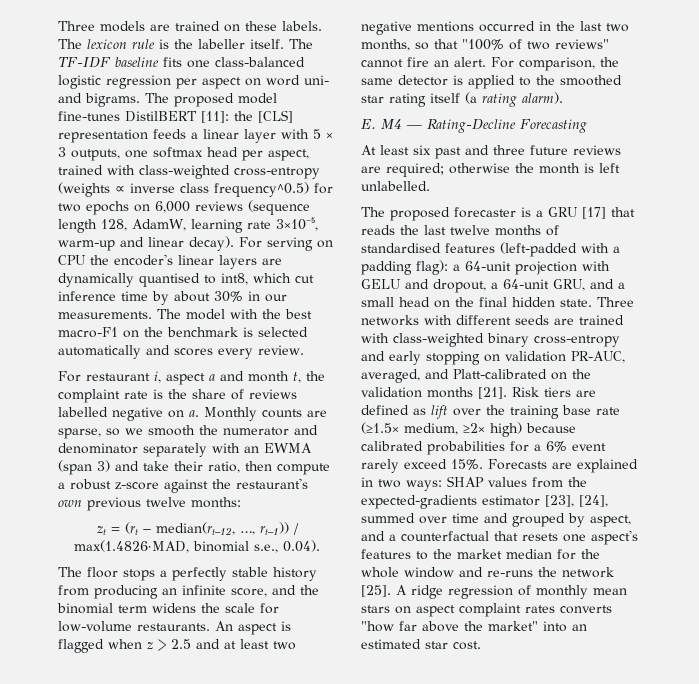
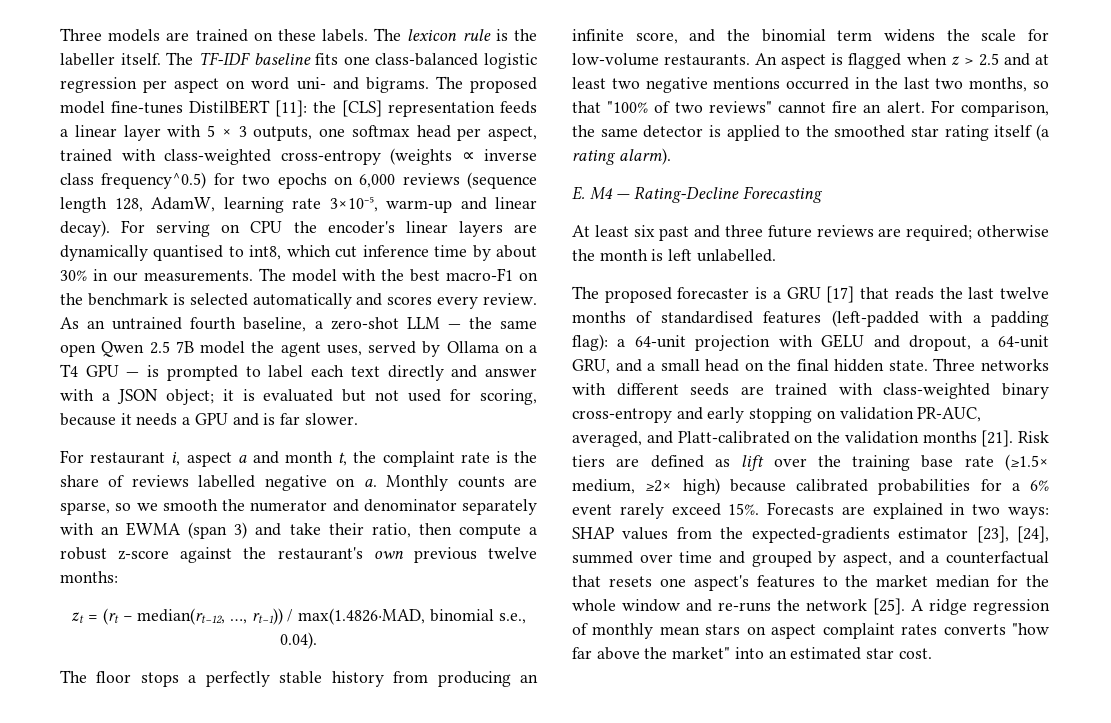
+ As an untrained fourth baseline, a zero-shot LLM — the same open Qwen 2.5 7B model the agent uses, served by Ollama on a T4 GPU — is prompted to label each text directly and answer with a JSON object; it is evaluated but not used for scoring, because it needs a GPU and is far slower.

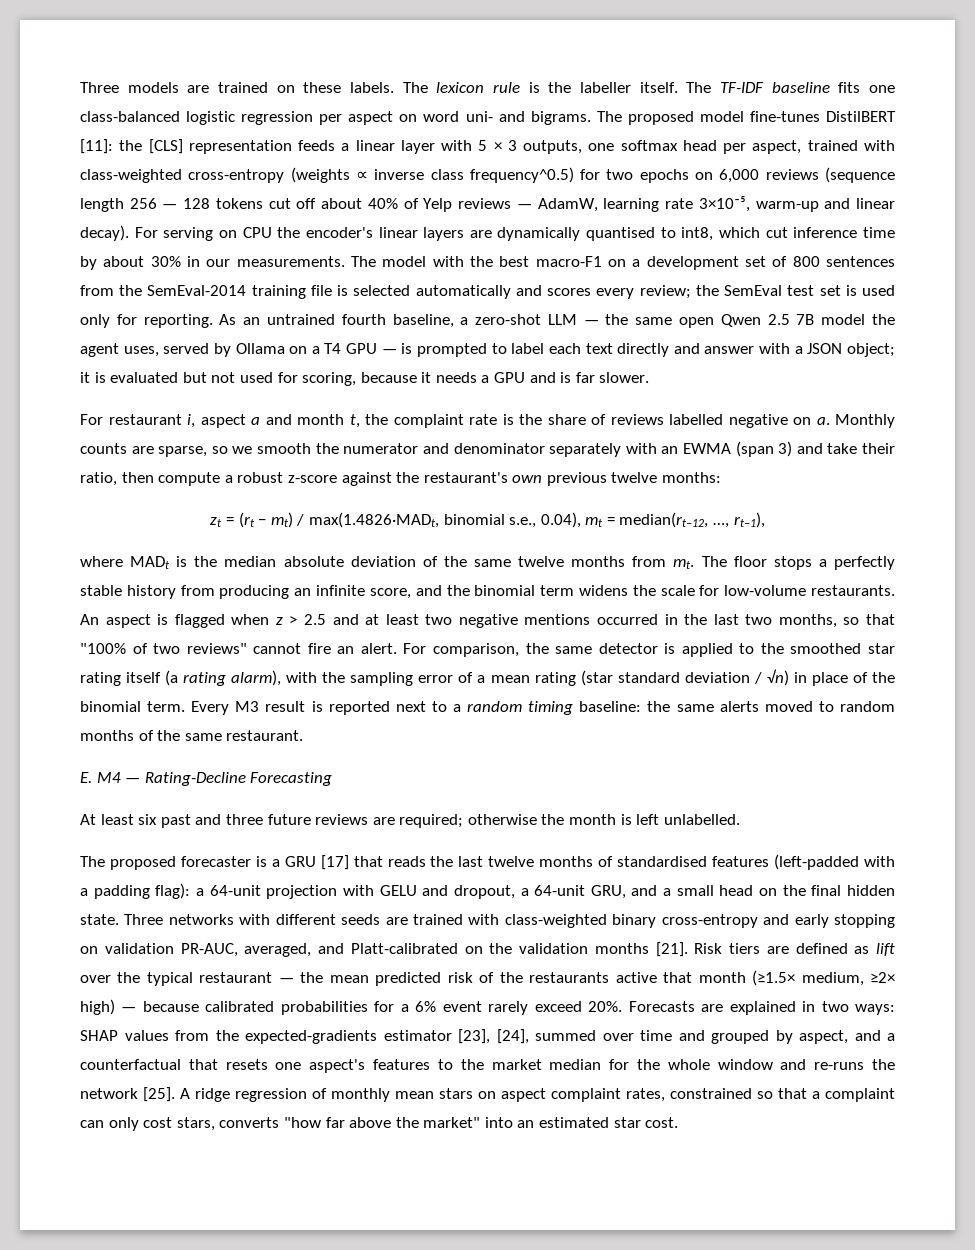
- The proposed model fine-tunes DistilBERT [11]: the [CLS] representation feeds a linear layer with 5 × 3 outputs, one softmax head per aspect, trained with class-weighted cross-entropy (weights ∝ inverse class frequency^0.5) for two epochs on 6,000 reviews (sequence length 128, AdamW, learning rate 3×10⁻⁵, warm-up and linear decay).
+ The proposed model fine-tunes DistilBERT [11]: the [CLS] representation feeds a linear layer with 5 × 3 outputs, one softmax head per aspect, trained with class-weighted cross-entropy (weights ∝ inverse class frequency^0.5) for two epochs on 6,000 reviews (sequence length 256 — 128 tokens cut off about 40% of Yelp reviews — AdamW, learning rate 3×10⁻⁵, warm-up and linear decay).
- The model with the best macro-F1 on the benchmark is selected automatically and scores every review.
+ The model with the best macro-F1 on a development set of 800 sentences from the SemEval-2014 training file is selected automatically and scores every review; the SemEval test set is used only for reporting.
- zt = (rt − median(rt−12, …, rt−1)) / max(1.4826·MAD, binomial s.e., 0.04).
- The floor stops a perfectly stable history from producing an infinite score, and the binomial term widens the scale for low-volume restaurants.
+ zt = (rt − mt) / max(1.4826·MADt, binomial s.e., 0.04), mt = median(rt−12, …, rt−1),
+ where MADt is the median absolute deviation of the same twelve months from mt. The floor stops a perfectly stable history from producing an infinite score, and the binomial term widens the scale for low-volume restaurants.
- For comparison, the same detector is applied to the smoothed star rating itself (a rating alarm).
+ For comparison, the same detector is applied to the smoothed star rating itself (a rating alarm), with the sampling error of a mean rating (star standard deviation / √n) in place of the binomial term. Every M3 result is reported next to a random timing baseline: the same alerts moved to random months of the same restaurant.
- Risk tiers are defined as lift over the training base rate (≥1.5× medium, ≥2× high) because calibrated probabilities for a 6% event rarely exceed 15%.
+ Risk tiers are defined as lift over the typical restaurant — the mean predicted risk of the restaurants active that month (≥1.5× medium, ≥2× high) — because calibrated probabilities for a 6% event rarely exceed 20%.
- A ridge regression of monthly mean stars on aspect complaint rates converts "how far above the market" into an estimated star cost.
+ A ridge regression of monthly mean stars on aspect complaint rates, constrained so that a complaint can only cost stars, converts "how far above the market" into an estimated star cost.

